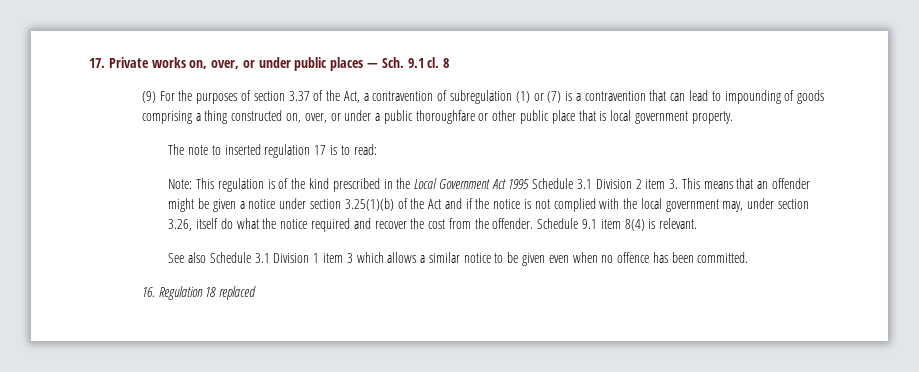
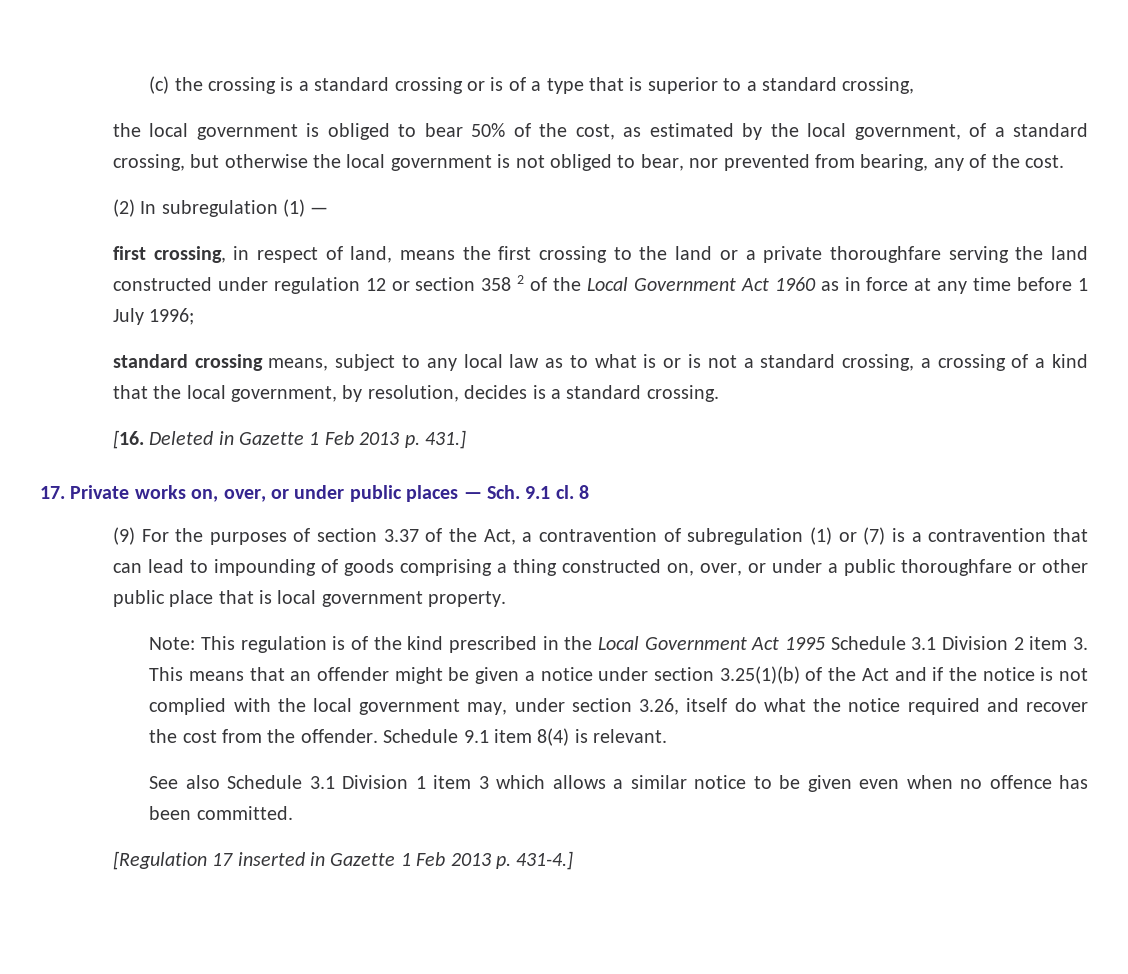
+ (c) the crossing is a standard crossing or is of a type that is superior to a standard crossing,
+ the local government is obliged to bear 50% of the cost, as estimated by the local government, of a standard crossing, but otherwise the local government is not obliged to bear, nor prevented from bearing, any of the cost.
+ (2) In subregulation (1) —
+ first crossing, in respect of land, means the first crossing to the land or a private thoroughfare serving the land constructed under regulation 12 or section 358 2 of the Local Government Act 1960 as in force at any time before 1 July 1996;
+ standard crossing means, subject to any local law as to what is or is not a standard crossing, a crossing of a kind that the local government, by resolution, decides is a standard crossing.
+ [16. Deleted in Gazette 1 Feb 2013 p. 431.]
- The note to inserted regulation 17 is to read:
- 16. Regulation 18 replaced
+ [Regulation 17 inserted in Gazette 1 Feb 2013 p. 431-4.]

